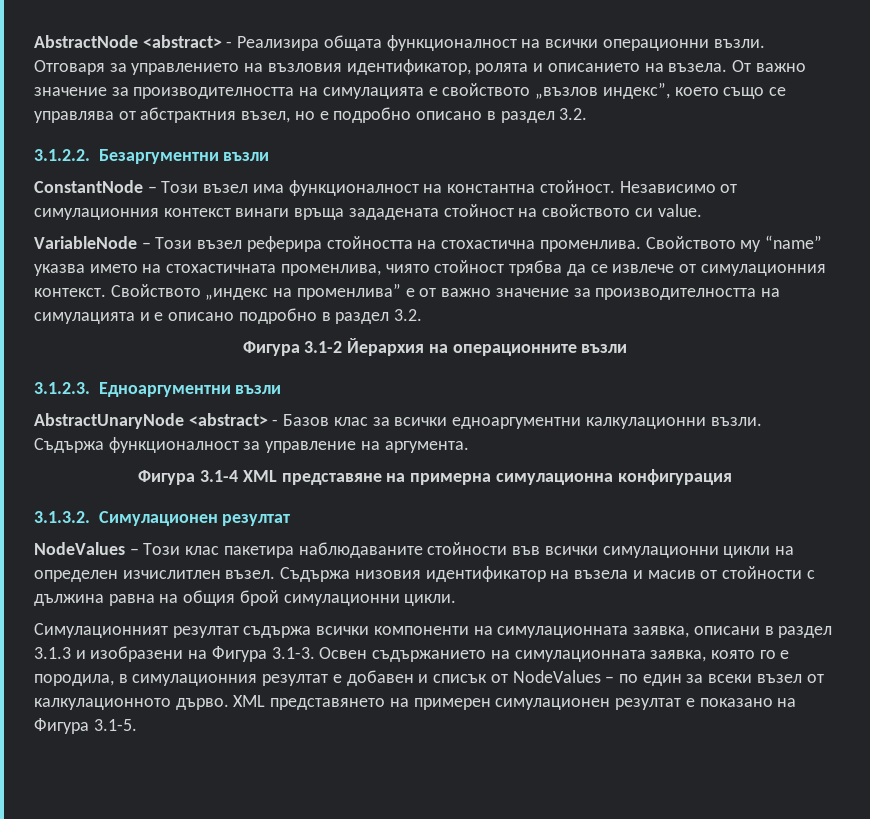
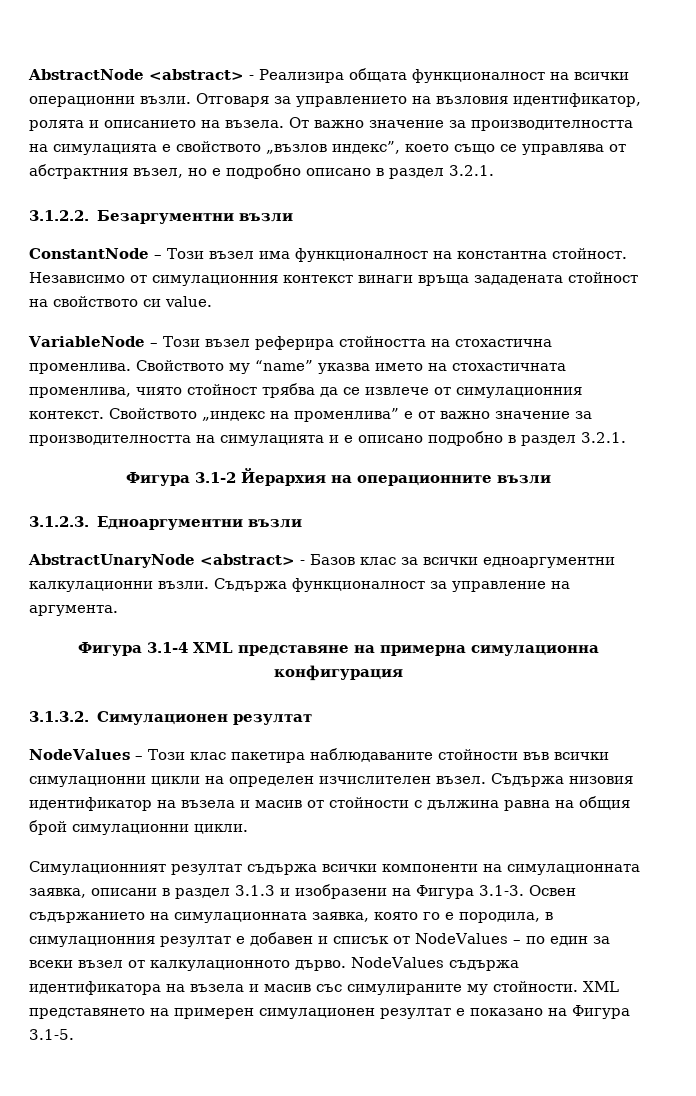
- От важно значение за производителността на симулацията е свойството „възлов индекс”, което също се управлява от абстрактния възел, но е подробно описано в раздел 3.2.
+ От важно значение за производителността на симулацията е свойството „възлов индекс”, което също се управлява от абстрактния възел, но е подробно описано в раздел 3.2.1.
- Свойството „индекс на променлива” е от важно значение за производителността на симулацията и е описано подробно в раздел 3.2.
+ Свойството „индекс на променлива” е от важно значение за производителността на симулацията и е описано подробно в раздел 3.2.1.
- NodeValues – Този клас пакетира наблюдаваните стойности във всички симулационни цикли на определен изчислитлен възел.
+ NodeValues – Този клас пакетира наблюдаваните стойности във всички симулационни цикли на определен изчислителен възел.
+ NodeValues съдържа идентификатора на възела и масив със симулираните му стойности.

